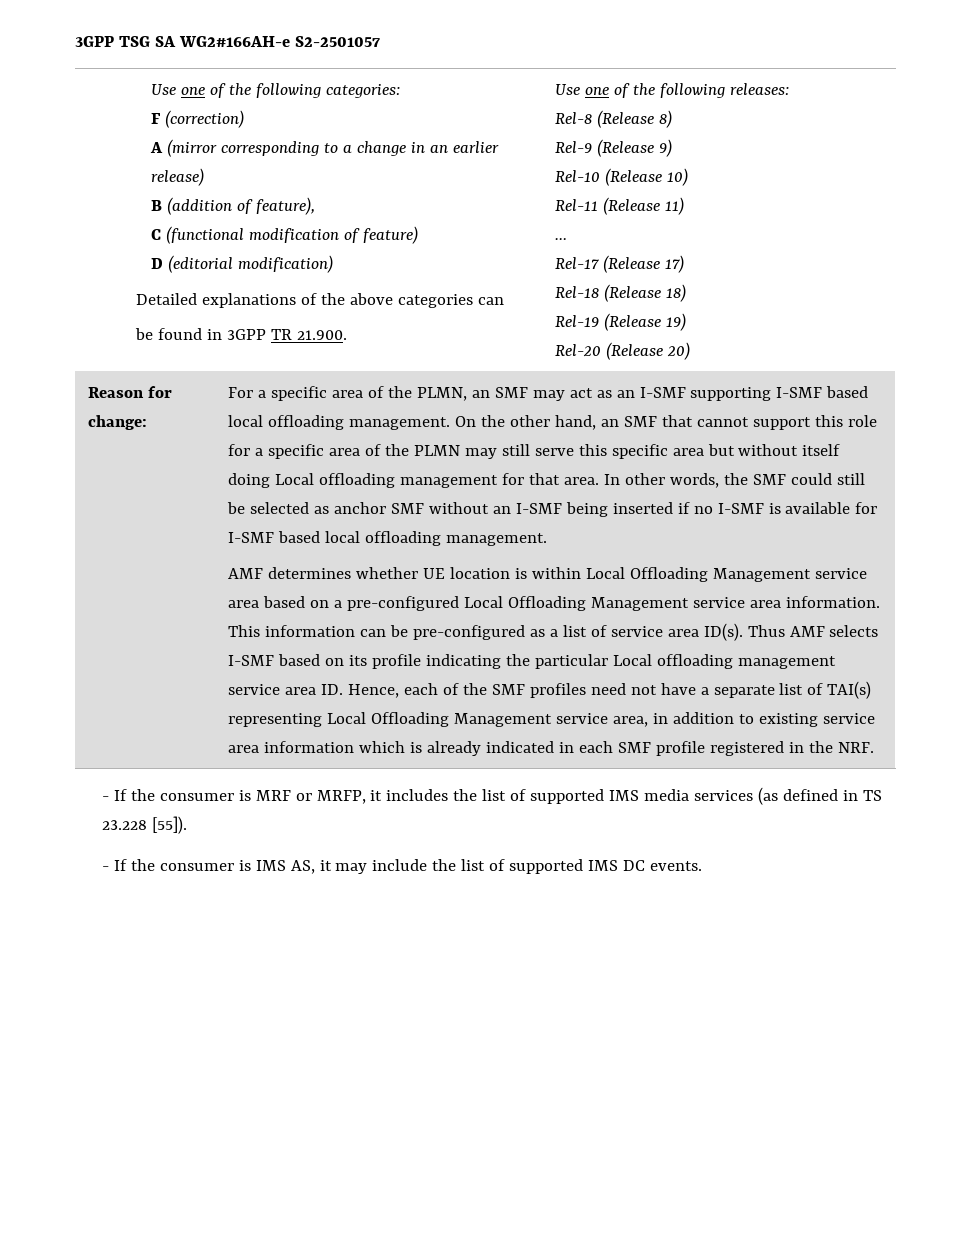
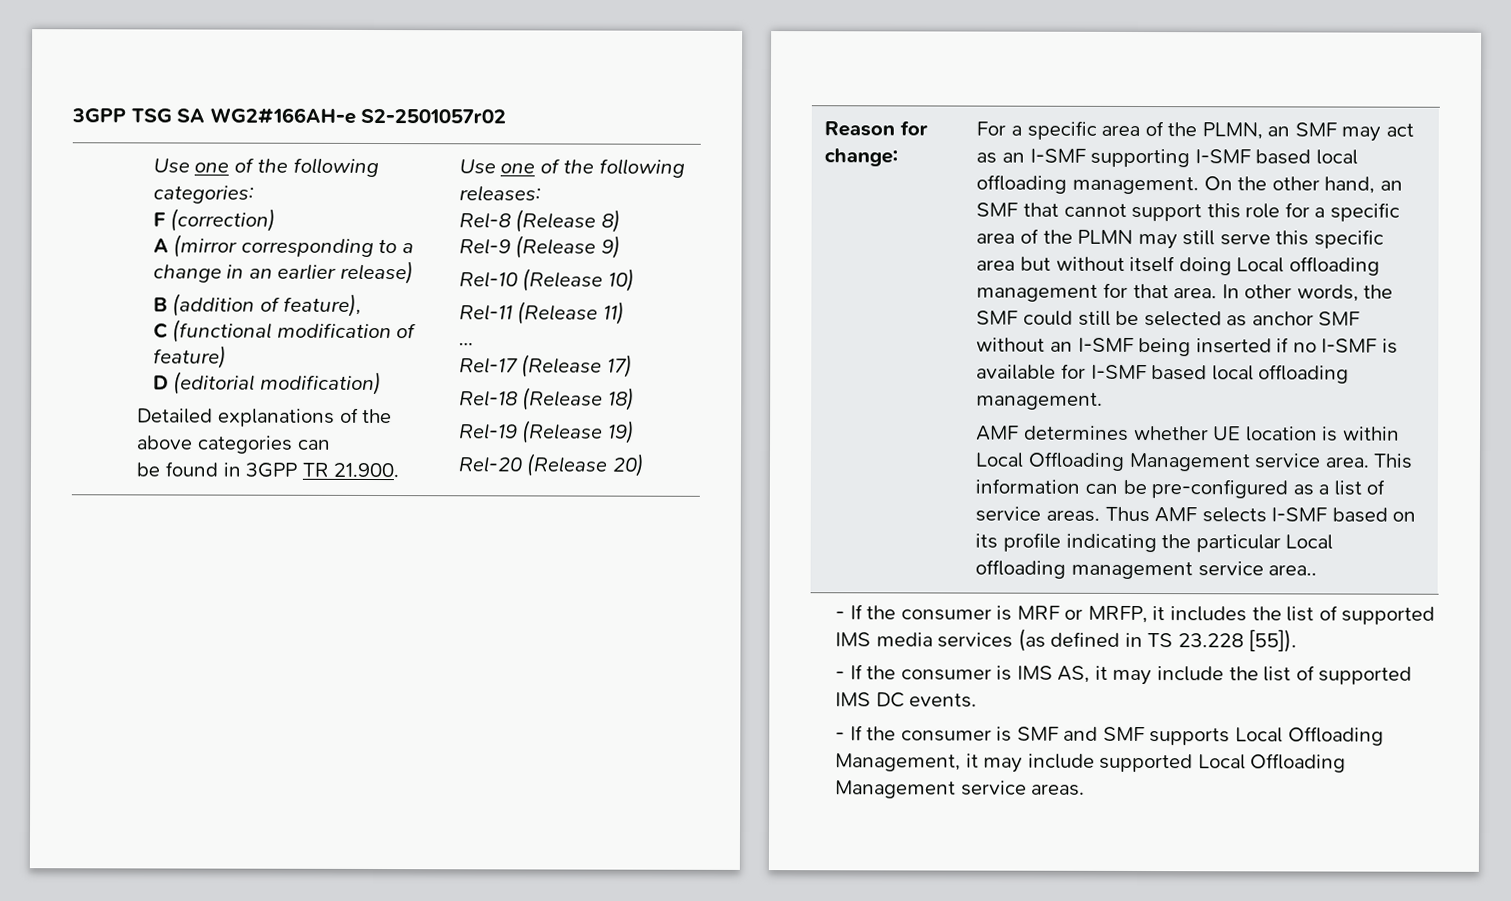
- 3GPP TSG SA WG2#166AH-e S2-2501057
+ 3GPP TSG SA WG2#166AH-e S2-2501057r02
- AMF determines whether UE location is within Local Offloading Management service area based on a pre-configured Local Offloading Management service area information.
+ AMF determines whether UE location is within Local Offloading Management service area.
- This information can be pre-configured as a list of service area ID(s).
+ This information can be pre-configured as a list of service areas.
- Thus AMF selects I-SMF based on its profile indicating the particular Local offloading management service area ID. Hence, each of the SMF profiles need not have a separate list of TAI(s) representing Local Offloading Management service area, in addition to existing service area information which is already indicated in each SMF profile registered in the NRF.
+ Thus AMF selects I-SMF based on its profile indicating the particular Local offloading management service area..
+ - If the consumer is SMF and SMF supports Local Offloading Management, it may include supported Local Offloading Management service areas.

